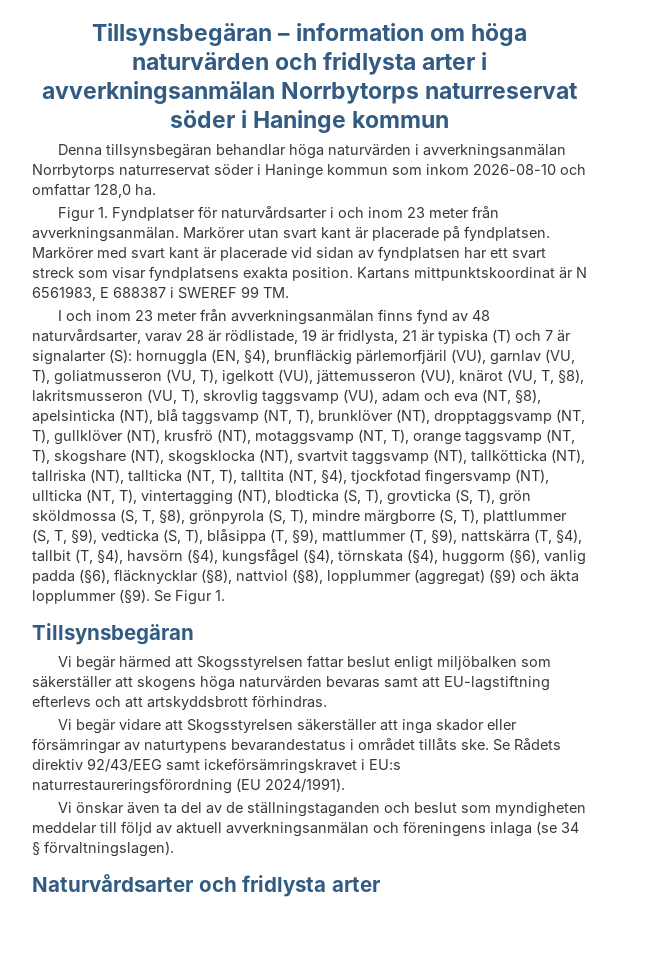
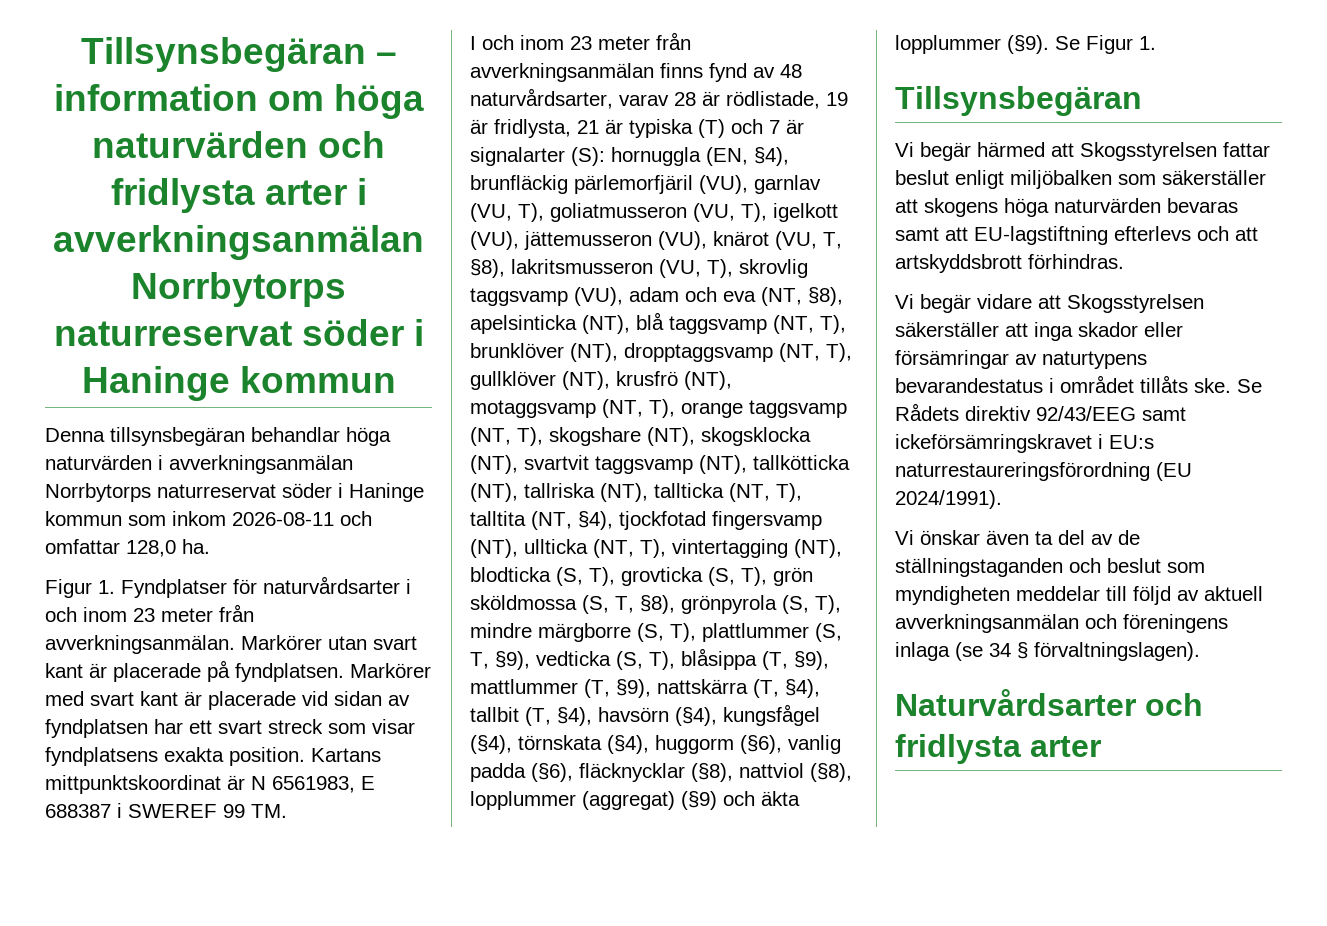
- Denna tillsynsbegäran behandlar höga naturvärden i avverkningsanmälan Norrbytorps naturreservat söder i Haninge kommun som inkom 2026-08-10 och omfattar 128,0 ha.
+ Denna tillsynsbegäran behandlar höga naturvärden i avverkningsanmälan Norrbytorps naturreservat söder i Haninge kommun som inkom 2026-08-11 och omfattar 128,0 ha.

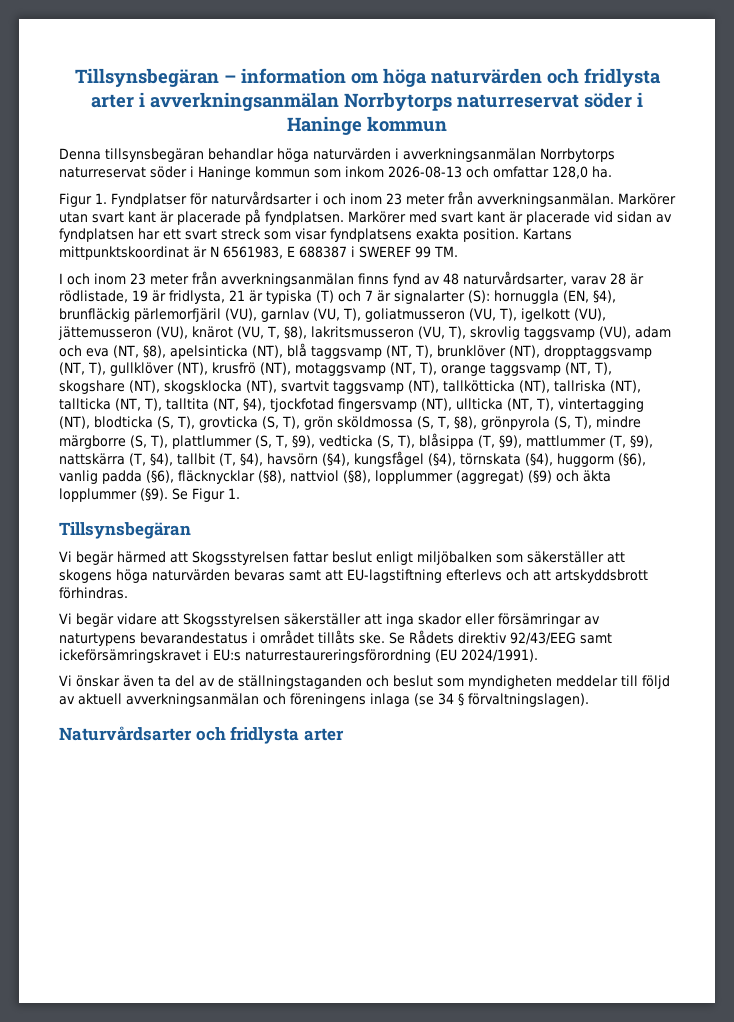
- Denna tillsynsbegäran behandlar höga naturvärden i avverkningsanmälan Norrbytorps naturreservat söder i Haninge kommun som inkom 2026-08-11 och omfattar 128,0 ha.
+ Denna tillsynsbegäran behandlar höga naturvärden i avverkningsanmälan Norrbytorps naturreservat söder i Haninge kommun som inkom 2026-08-13 och omfattar 128,0 ha.

